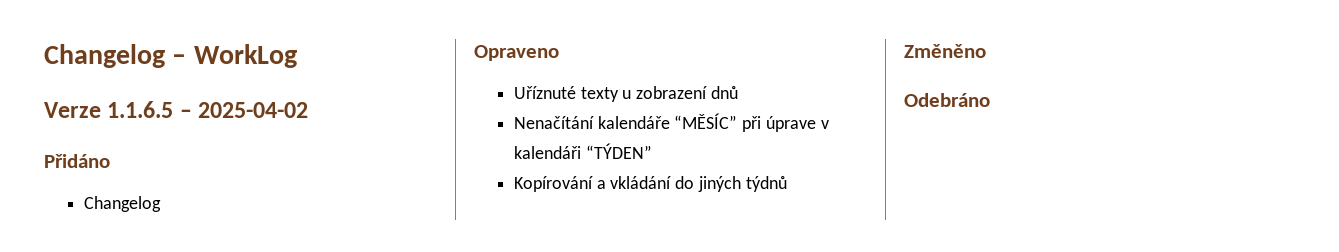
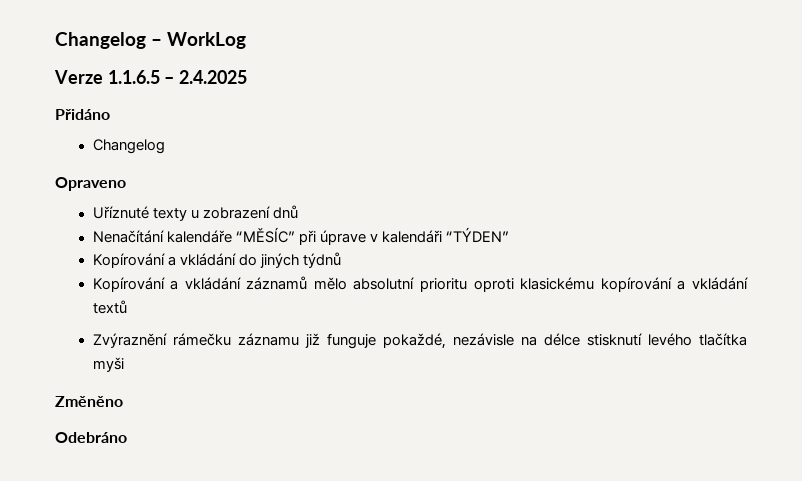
- Verze 1.1.6.5 – 2025-04-02
+ Verze 1.1.6.5 – 2.4.2025
+ Kopírování a vkládání záznamů mělo absolutní prioritu oproti klasickému kopírování a vkládání textů
+ Zvýraznění rámečku záznamu již funguje pokaždé, nezávisle na délce stisknutí levého tlačítka myši

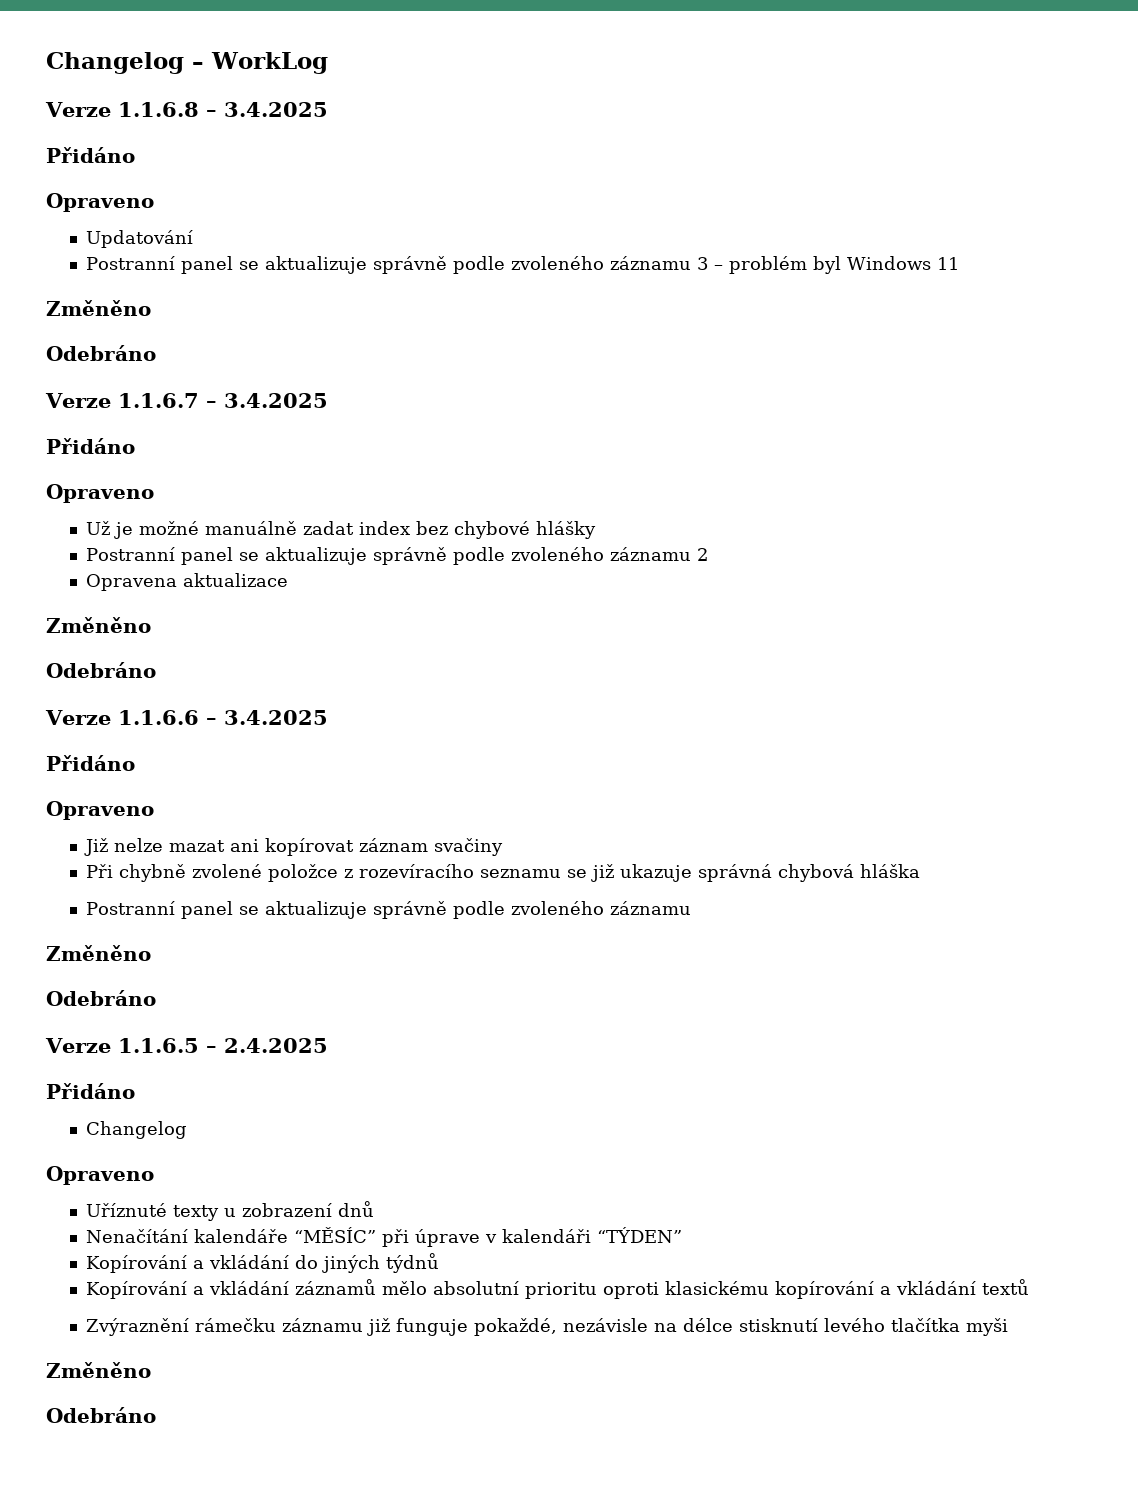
+ Verze 1.1.6.8 – 3.4.2025
+ Přidáno
+ Opraveno
+ Updatování
+ Postranní panel se aktualizuje správně podle zvoleného záznamu 3 – problém byl Windows 11
+ Změněno
+ Odebráno
+ Verze 1.1.6.7 – 3.4.2025
+ Přidáno
+ Opraveno
+ Už je možné manuálně zadat index bez chybové hlášky
+ Postranní panel se aktualizuje správně podle zvoleného záznamu 2
+ Opravena aktualizace
+ Změněno
+ Odebráno
+ Verze 1.1.6.6 – 3.4.2025
+ Přidáno
+ Opraveno
+ Již nelze mazat ani kopírovat záznam svačiny
+ Při chybně zvolené položce z rozevíracího seznamu se již ukazuje správná chybová hláška
+ Postranní panel se aktualizuje správně podle zvoleného záznamu
+ Změněno
+ Odebráno

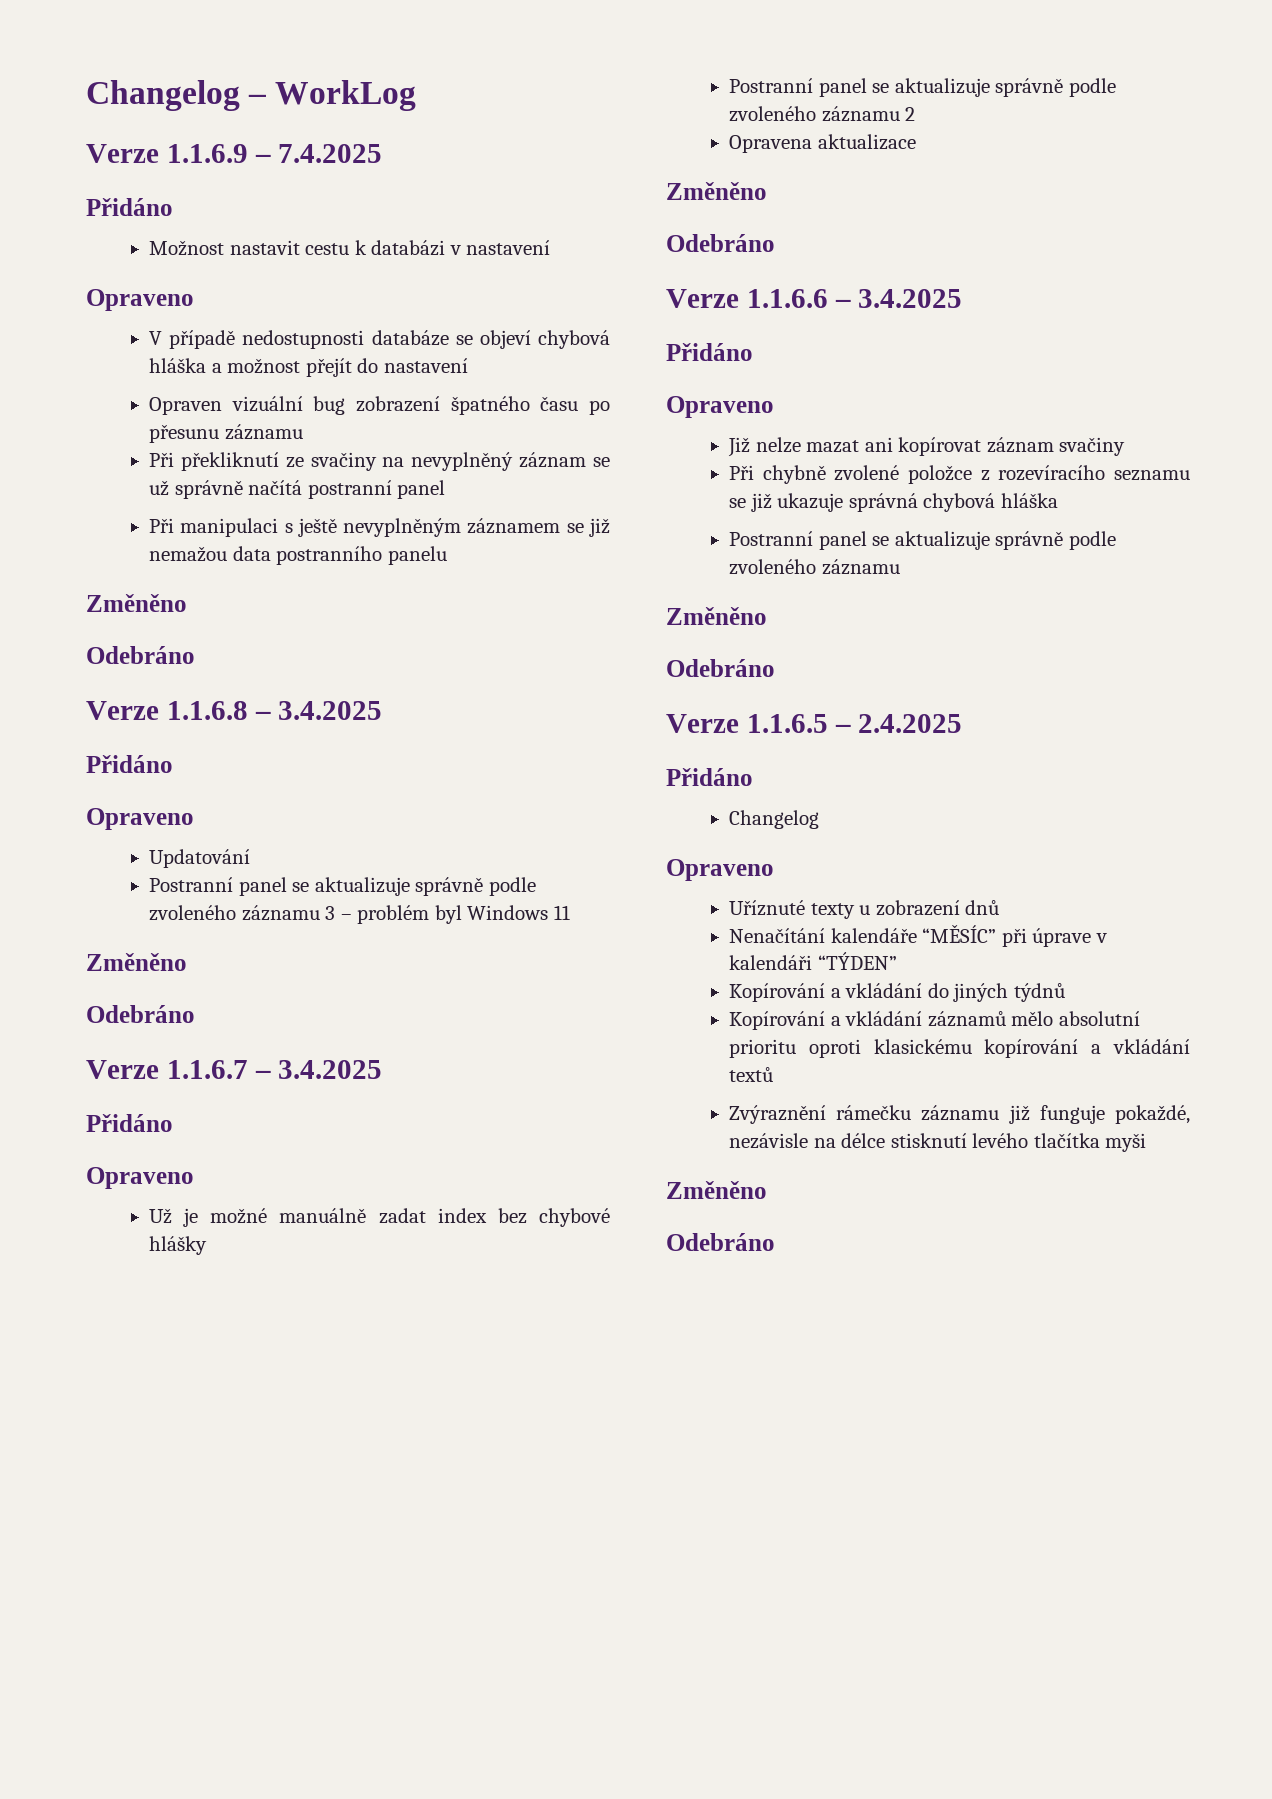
+ Verze 1.1.6.9 – 7.4.2025
+ Přidáno
+ Možnost nastavit cestu k databázi v nastavení
+ Opraveno
+ V případě nedostupnosti databáze se objeví chybová hláška a možnost přejít do nastavení
+ Opraven vizuální bug zobrazení špatného času po přesunu záznamu
+ Při překliknutí ze svačiny na nevyplněný záznam se už správně načítá postranní panel
+ Při manipulaci s ještě nevyplněným záznamem se již nemažou data postranního panelu
+ Změněno
+ Odebráno

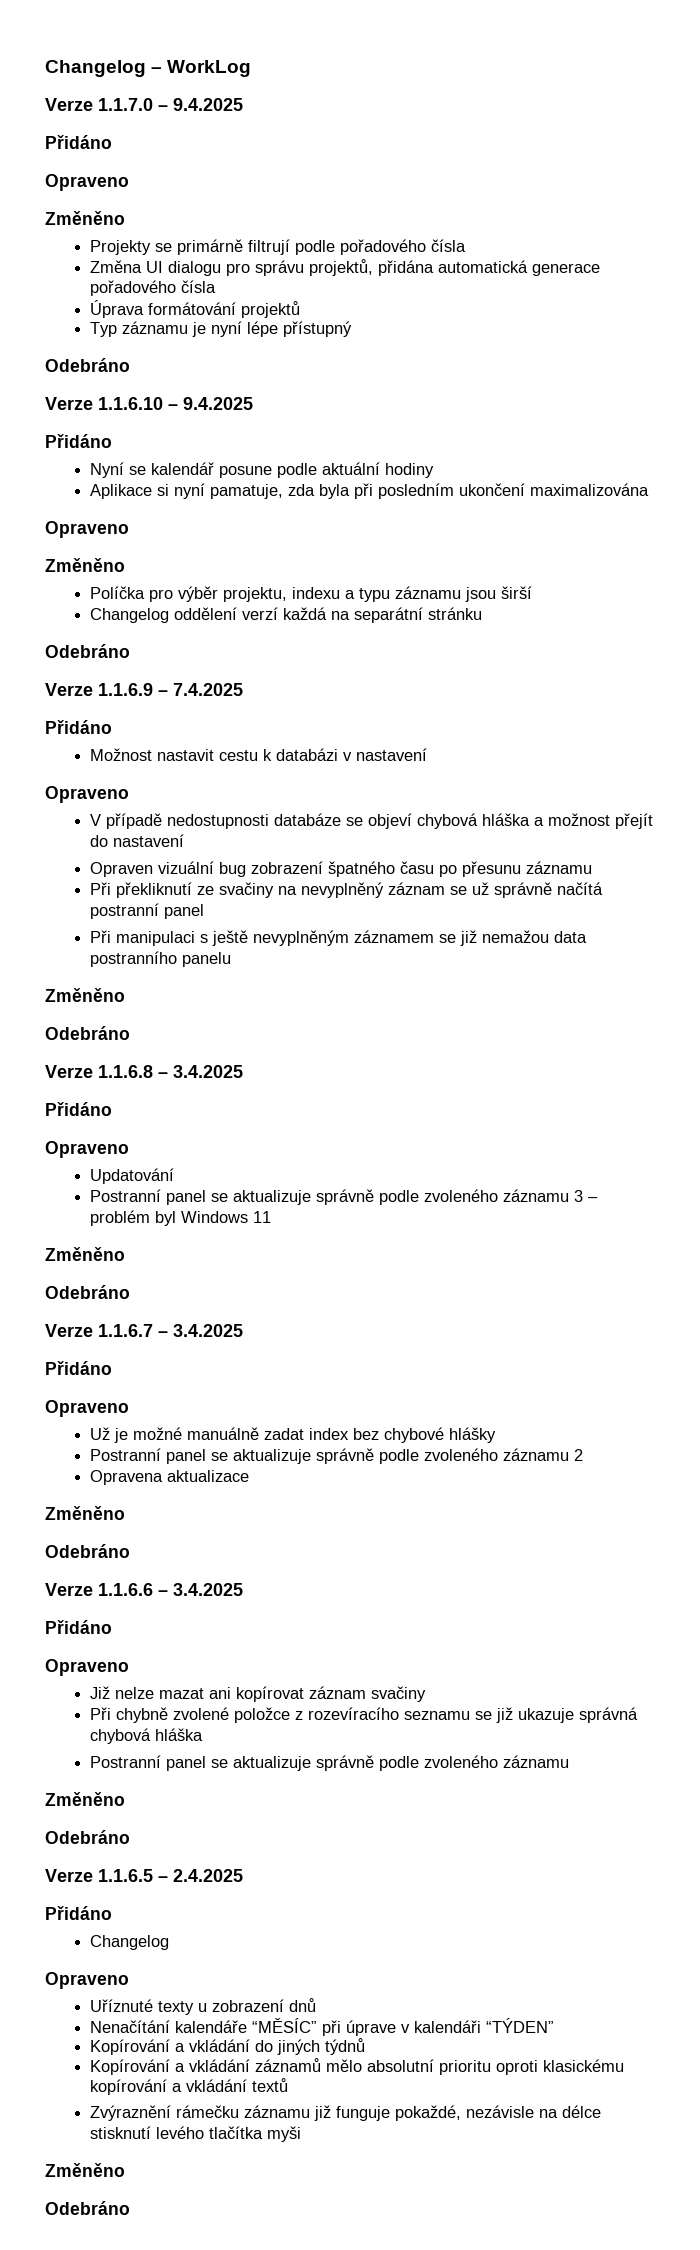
+ Verze 1.1.7.0 – 9.4.2025
+ Přidáno
+ Opraveno
+ Změněno
+ Projekty se primárně filtrují podle pořadového čísla
+ Změna UI dialogu pro správu projektů, přidána automatická generace pořadového čísla
+ Úprava formátování projektů
+ Typ záznamu je nyní lépe přístupný
+ Odebráno
+ Verze 1.1.6.10 – 9.4.2025
+ Přidáno
+ Nyní se kalendář posune podle aktuální hodiny
+ Aplikace si nyní pamatuje, zda byla při posledním ukončení maximalizována
+ Opraveno
+ Změněno
+ Políčka pro výběr projektu, indexu a typu záznamu jsou širší
+ Changelog oddělení verzí každá na separátní stránku
+ Odebráno

